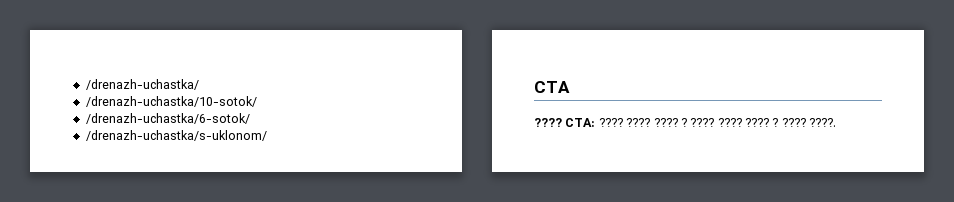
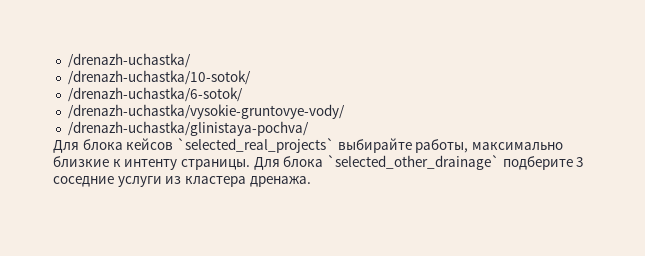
- /drenazh-uchastka/s-uklonom/
- CTA
- ???? CTA: ???? ???? ???? ? ???? ???? ???? ? ???? ????.
+ /drenazh-uchastka/vysokie-gruntovye-vody/
+ /drenazh-uchastka/glinistaya-pochva/
+ Для блока кейсов `selected_real_projects` выбирайте работы, максимально близкие к интенту страницы. Для блока `selected_other_drainage` подберите 3 соседние услуги из кластера дренажа.

